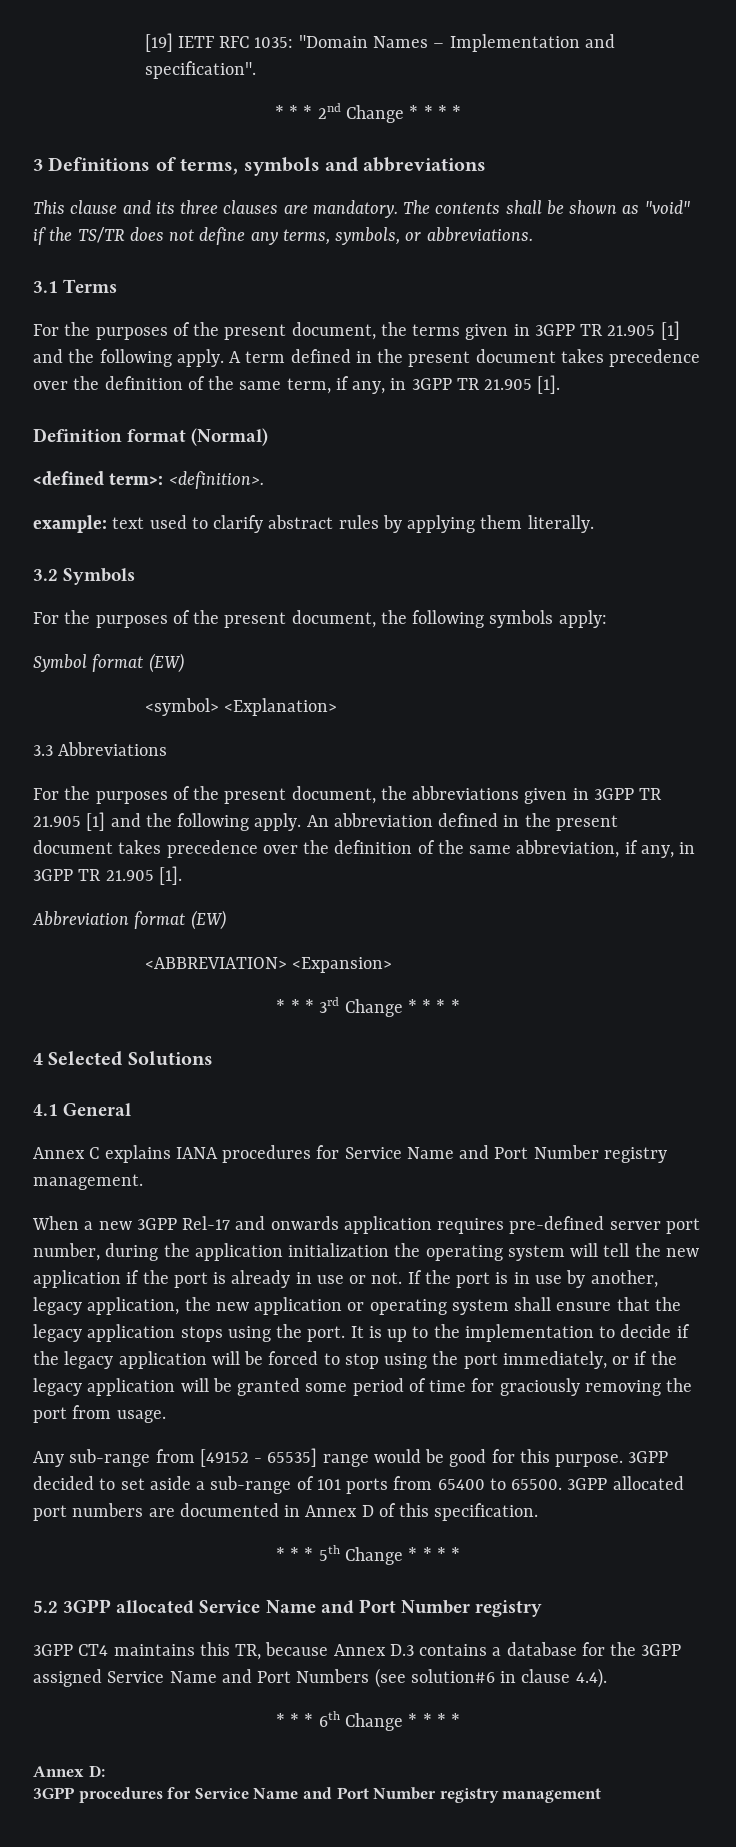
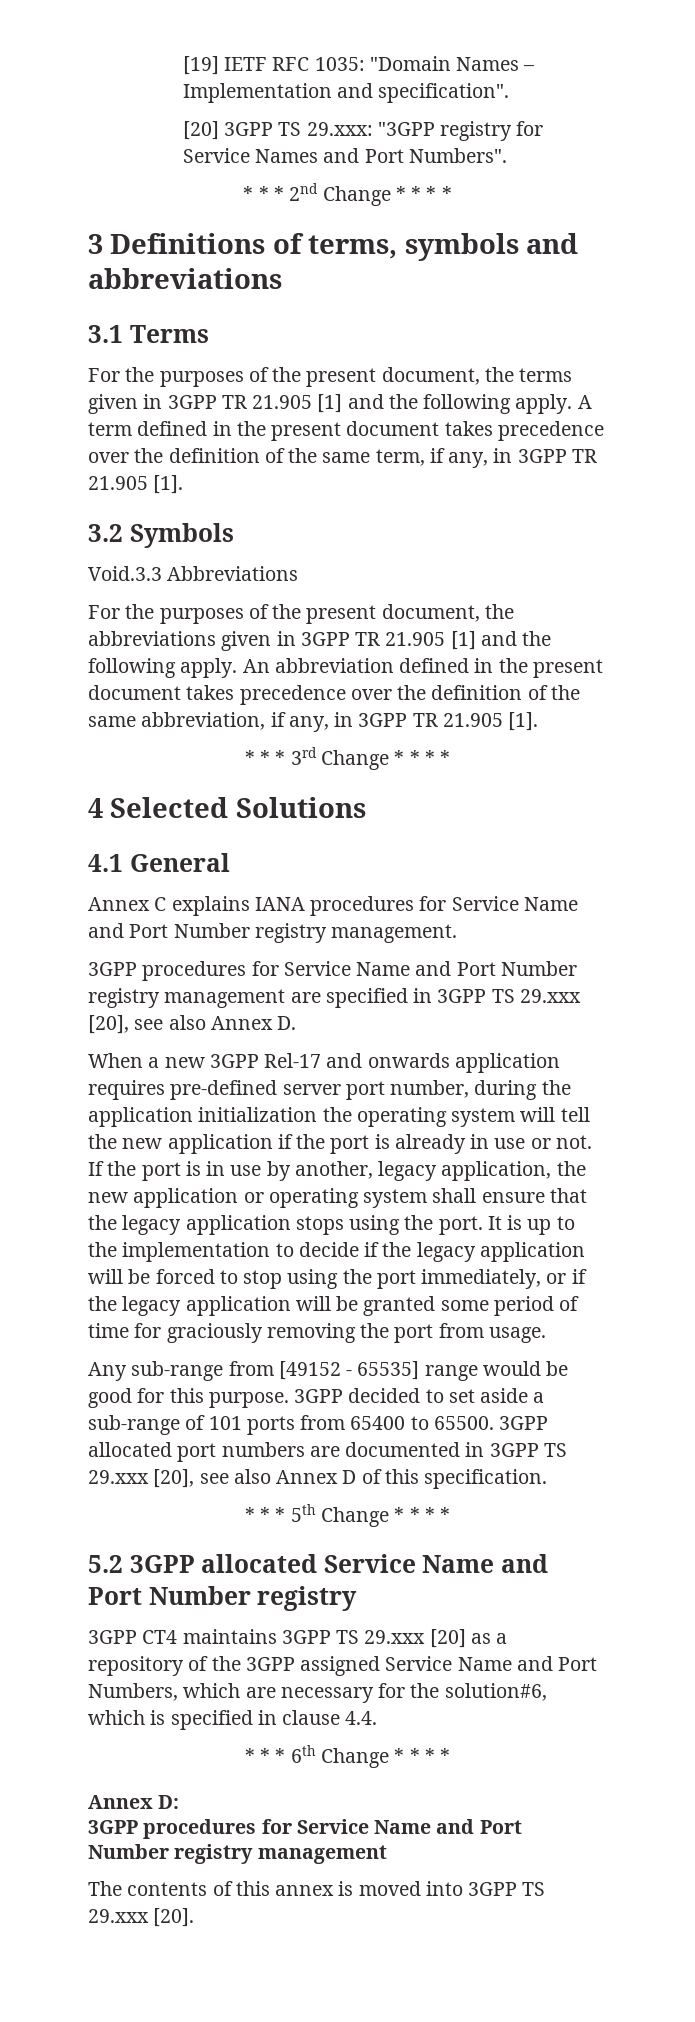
+ [20] 3GPP TS 29.xxx: "3GPP registry for Service Names and Port Numbers".
- This clause and its three clauses are mandatory. The contents shall be shown as "void" if the TS/TR does not define any terms, symbols, or abbreviations.
- Definition format (Normal)
- <defined term>: <definition>.
- example: text used to clarify abstract rules by applying them literally.
  3.2 Symbols
- For the purposes of the present document, the following symbols apply:
- Symbol format (EW)
- <symbol> <Explanation>
- 3.3 Abbreviations
+ Void.3.3 Abbreviations
- Abbreviation format (EW)
- <ABBREVIATION> <Expansion>
+ 3GPP procedures for Service Name and Port Number registry management are specified in 3GPP TS 29.xxx [20], see also Annex D.
- 3GPP allocated port numbers are documented in Annex D of this specification.
+ 3GPP allocated port numbers are documented in 3GPP TS 29.xxx [20], see also Annex D of this specification.
- 3GPP CT4 maintains this TR, because Annex D.3 contains a database for the 3GPP assigned Service Name and Port Numbers (see solution#6 in clause 4.4).
+ 3GPP CT4 maintains 3GPP TS 29.xxx [20] as a repository of the 3GPP assigned Service Name and Port Numbers, which are necessary for the solution#6, which is specified in clause 4.4.
+ The contents of this annex is moved into 3GPP TS 29.xxx [20].

